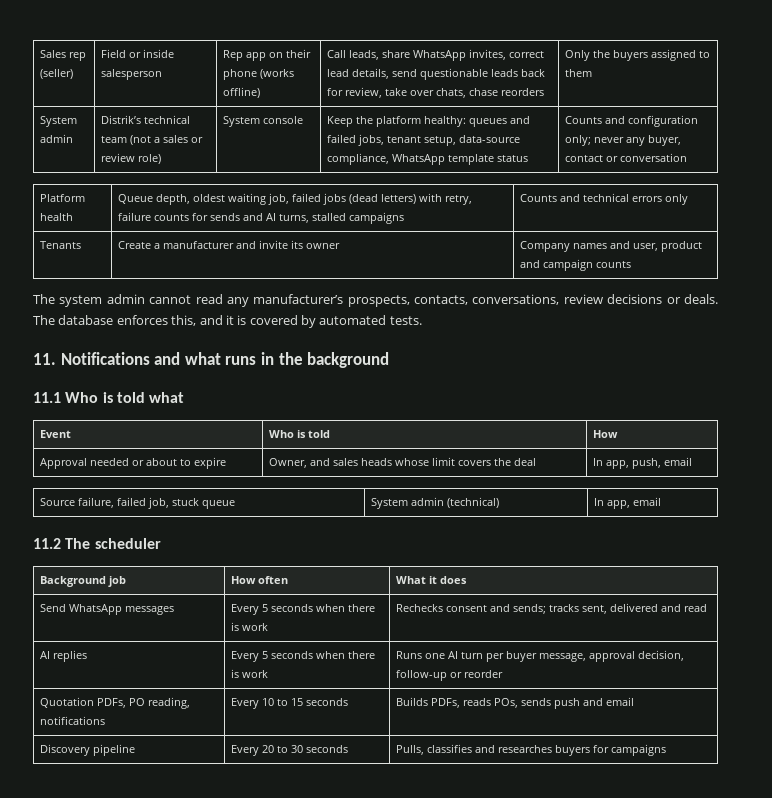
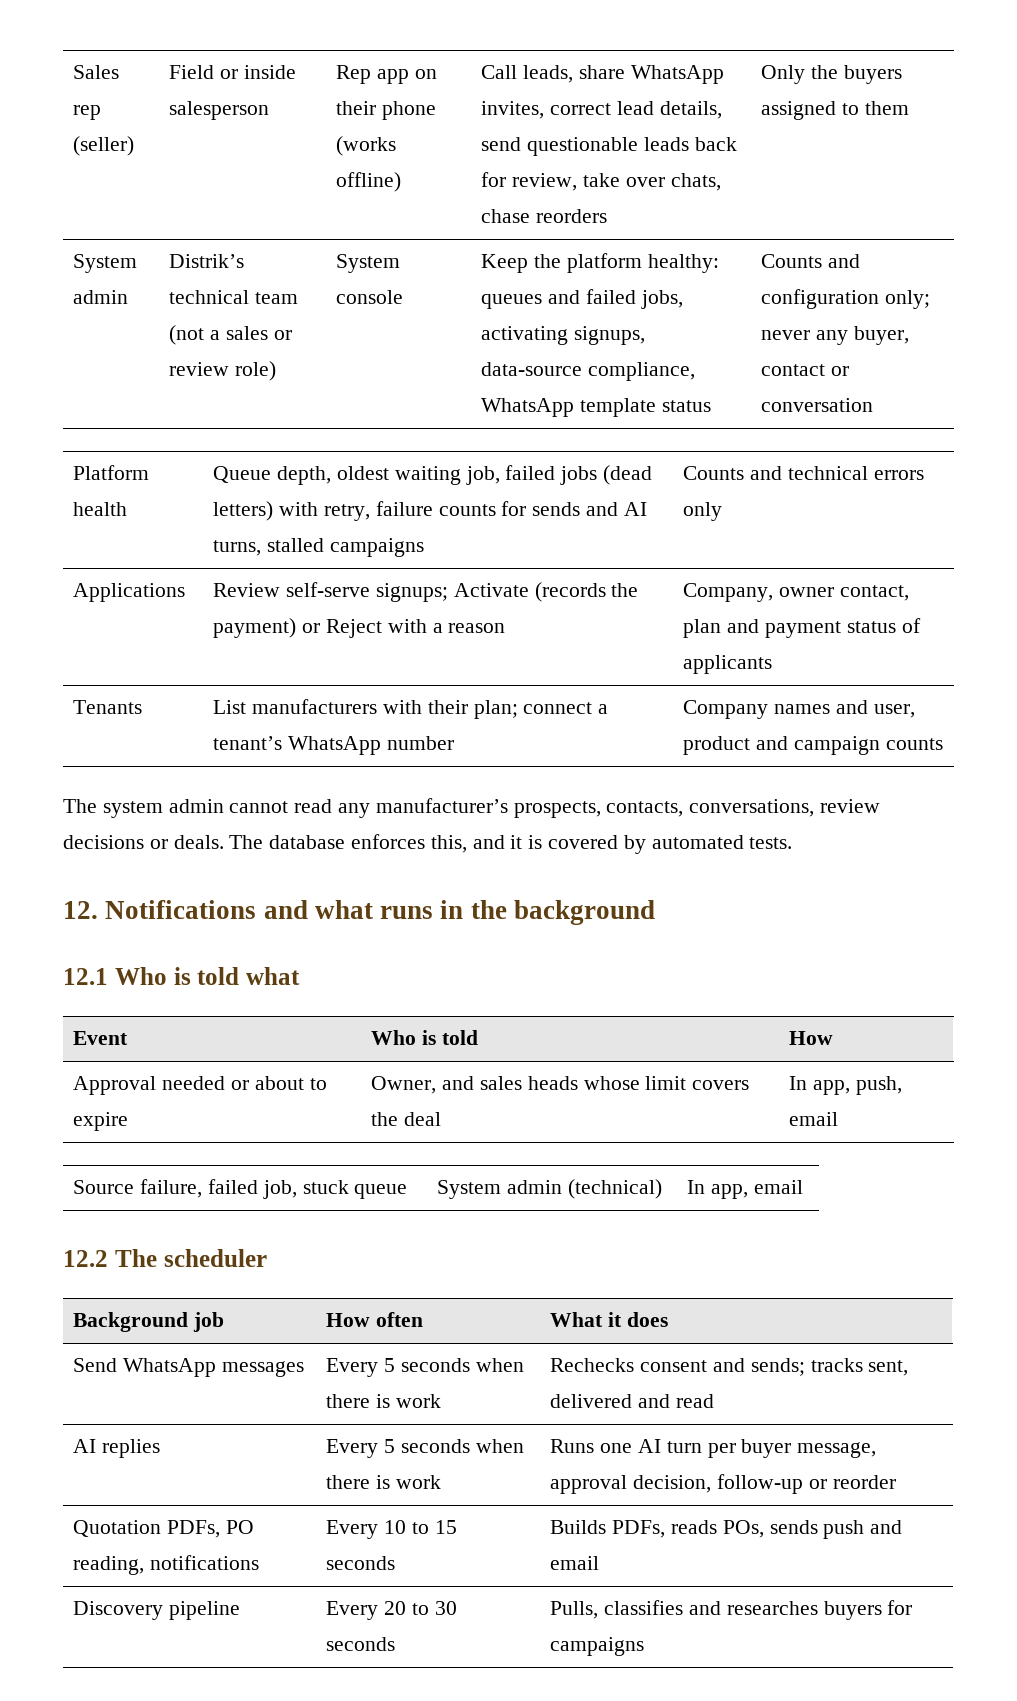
- System admin | Distrik’s technical team (not a sales or review role) | System console | Keep the platform healthy: queues and failed jobs, tenant setup, data-source compliance, WhatsApp template status | Counts and configuration only; never any buyer, contact or conversation
+ System admin | Distrik’s technical team (not a sales or review role) | System console | Keep the platform healthy: queues and failed jobs, activating signups, data-source compliance, WhatsApp template status | Counts and configuration only; never any buyer, contact or conversation
- Tenants | Create a manufacturer and invite its owner | Company names and user, product and campaign counts
+ Applications | Review self-serve signups; Activate (records the payment) or Reject with a reason | Company, owner contact, plan and payment status of applicants
+ Tenants | List manufacturers with their plan; connect a tenant’s WhatsApp number | Company names and user, product and campaign counts
- 11. Notifications and what runs in the background
+ 12. Notifications and what runs in the background
- 11.1 Who is told what
+ 12.1 Who is told what
- 11.2 The scheduler
+ 12.2 The scheduler

